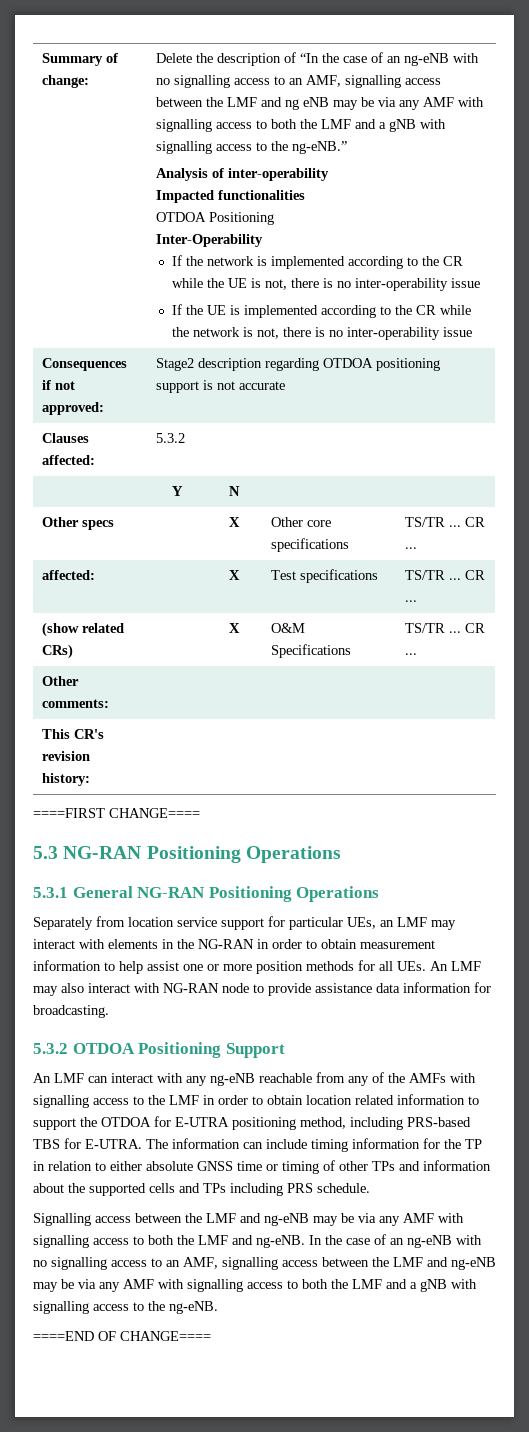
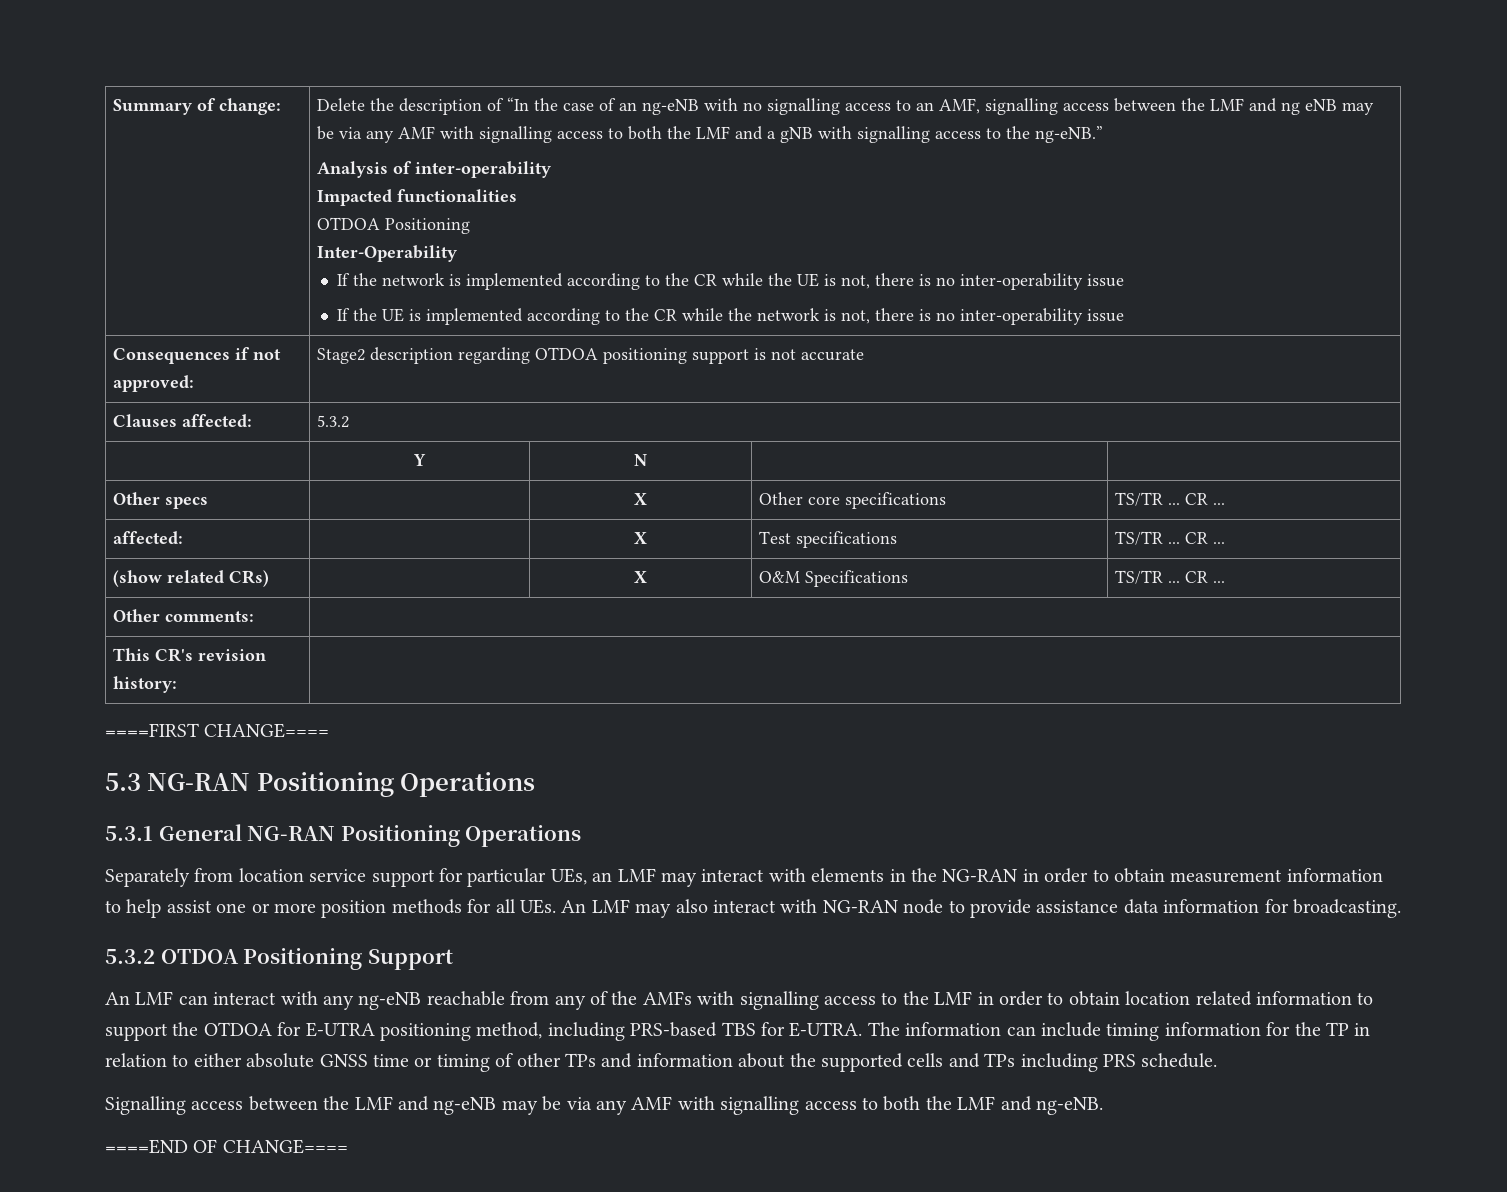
- In the case of an ng-eNB with no signalling access to an AMF, signalling access between the LMF and ng-eNB may be via any AMF with signalling access to both the LMF and a gNB with signalling access to the ng-eNB.

